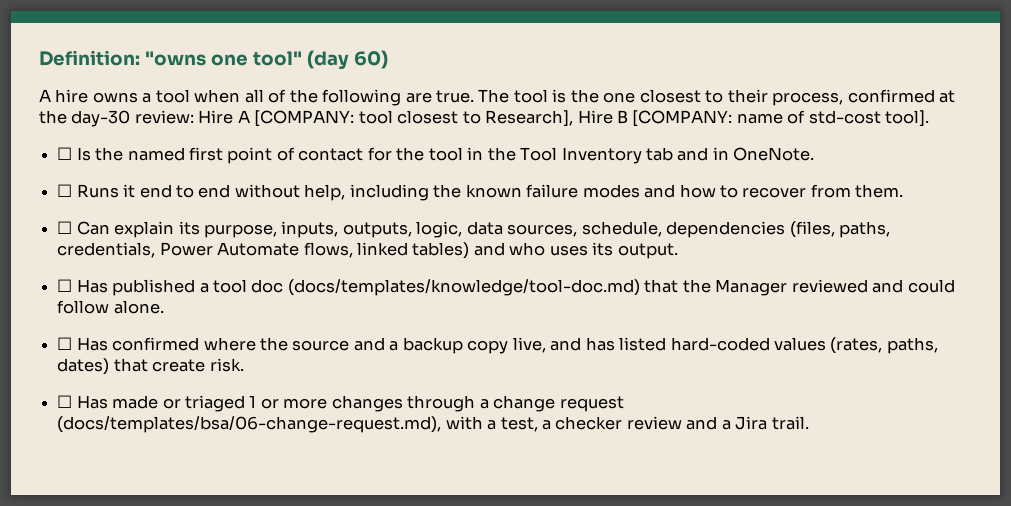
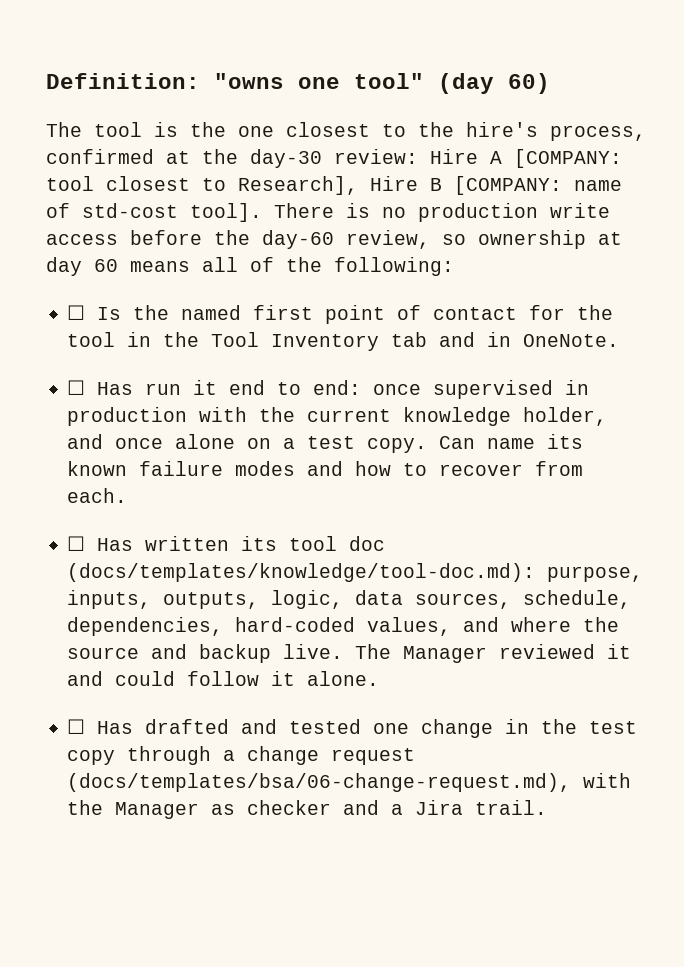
- A hire owns a tool when all of the following are true. The tool is the one closest to their process, confirmed at the day-30 review: Hire A [COMPANY: tool closest to Research], Hire B [COMPANY: name of std-cost tool].
+ The tool is the one closest to the hire's process, confirmed at the day-30 review: Hire A [COMPANY: tool closest to Research], Hire B [COMPANY: name of std-cost tool]. There is no production write access before the day-60 review, so ownership at day 60 means all of the following:
- ☐ Runs it end to end without help, including the known failure modes and how to recover from them.
- ☐ Can explain its purpose, inputs, outputs, logic, data sources, schedule, dependencies (files, paths, credentials, Power Automate flows, linked tables) and who uses its output.
- ☐ Has published a tool doc (docs/templates/knowledge/tool-doc.md) that the Manager reviewed and could follow alone.
+ ☐ Has run it end to end: once supervised in production with the current knowledge holder, and once alone on a test copy. Can name its known failure modes and how to recover from each.
+ ☐ Has written its tool doc (docs/templates/knowledge/tool-doc.md): purpose, inputs, outputs, logic, data sources, schedule, dependencies, hard-coded values, and where the source and backup live. The Manager reviewed it and could follow it alone.
- ☐ Has confirmed where the source and a backup copy live, and has listed hard-coded values (rates, paths, dates) that create risk.
- ☐ Has made or triaged 1 or more changes through a change request (docs/templates/bsa/06-change-request.md), with a test, a checker review and a Jira trail.
+ ☐ Has drafted and tested one change in the test copy through a change request (docs/templates/bsa/06-change-request.md), with the Manager as checker and a Jira trail.

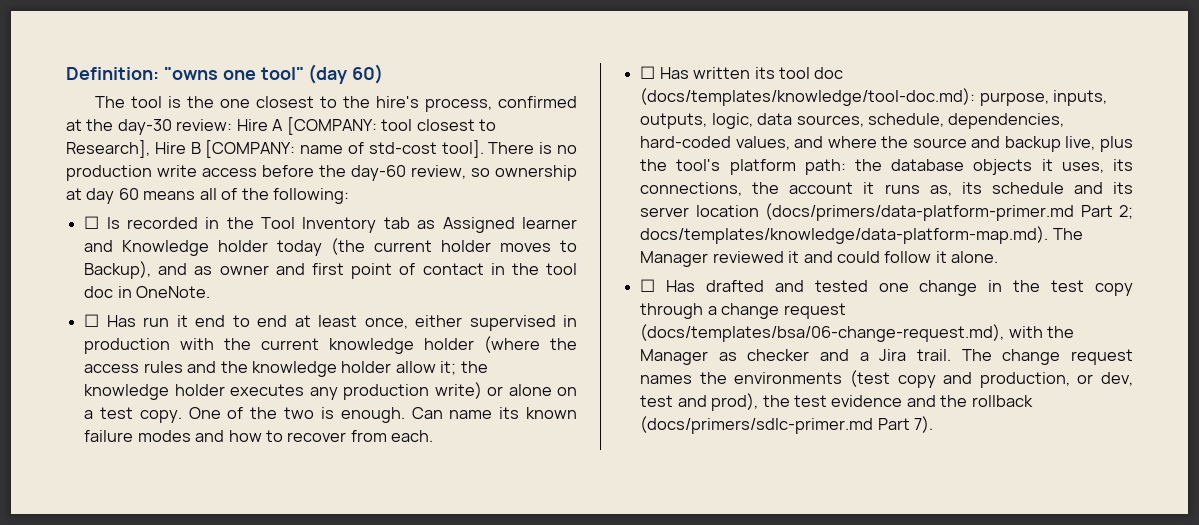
- ☐ Is the named first point of contact for the tool in the Tool Inventory tab and in OneNote.
+ ☐ Is recorded in the Tool Inventory tab as Assigned learner and Knowledge holder today (the current holder moves to Backup), and as owner and first point of contact in the tool doc in OneNote.
- ☐ Has run it end to end: once supervised in production with the current knowledge holder, and once alone on a test copy.
+ ☐ Has run it end to end at least once, either supervised in production with the current knowledge holder (where the access rules and the knowledge holder allow it; the knowledge holder executes any production write) or alone on a test copy.
+ One of the two is enough.
- ☐ Has written its tool doc (docs/templates/knowledge/tool-doc.md): purpose, inputs, outputs, logic, data sources, schedule, dependencies, hard-coded values, and where the source and backup live. The Manager reviewed it and could follow it alone.
+ ☐ Has written its tool doc (docs/templates/knowledge/tool-doc.md): purpose, inputs, outputs, logic, data sources, schedule, dependencies, hard-coded values, and where the source and backup live, plus the tool's platform path: the database objects it uses, its connections, the account it runs as, its schedule and its server location (docs/primers/data-platform-primer.md Part 2; docs/templates/knowledge/data-platform-map.md). The Manager reviewed it and could follow it alone.
+ The change request names the environments (test copy and production, or dev, test and prod), the test evidence and the rollback (docs/primers/sdlc-primer.md Part 7).

